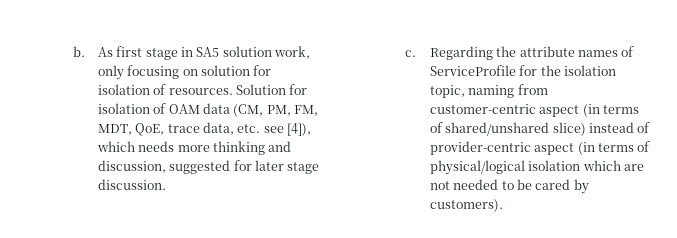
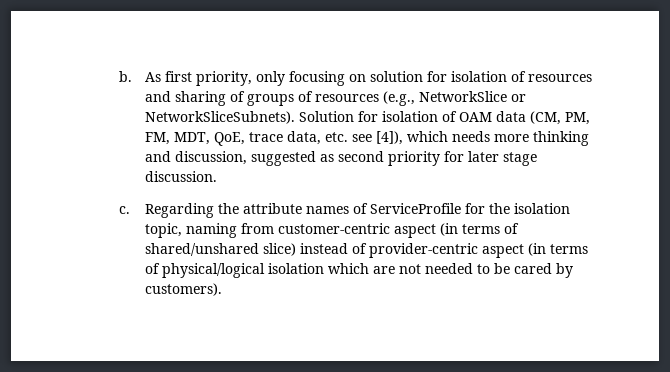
- As first stage in SA5 solution work, only focusing on solution for isolation of resources.
+ As first priority, only focusing on solution for isolation of resources and sharing of groups of resources (e.g., NetworkSlice or NetworkSliceSubnets).
- Solution for isolation of OAM data (CM, PM, FM, MDT, QoE, trace data, etc. see [4]), which needs more thinking and discussion, suggested for later stage discussion.
+ Solution for isolation of OAM data (CM, PM, FM, MDT, QoE, trace data, etc. see [4]), which needs more thinking and discussion, suggested as second priority for later stage discussion.

